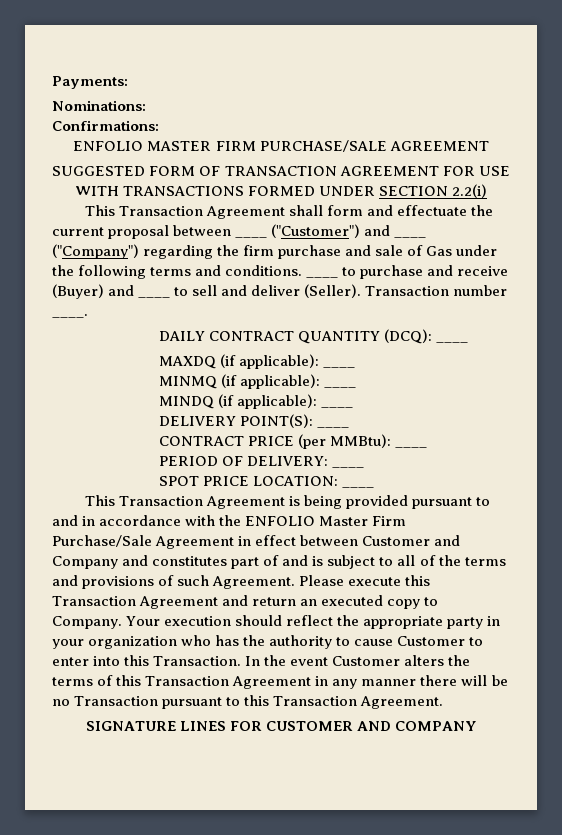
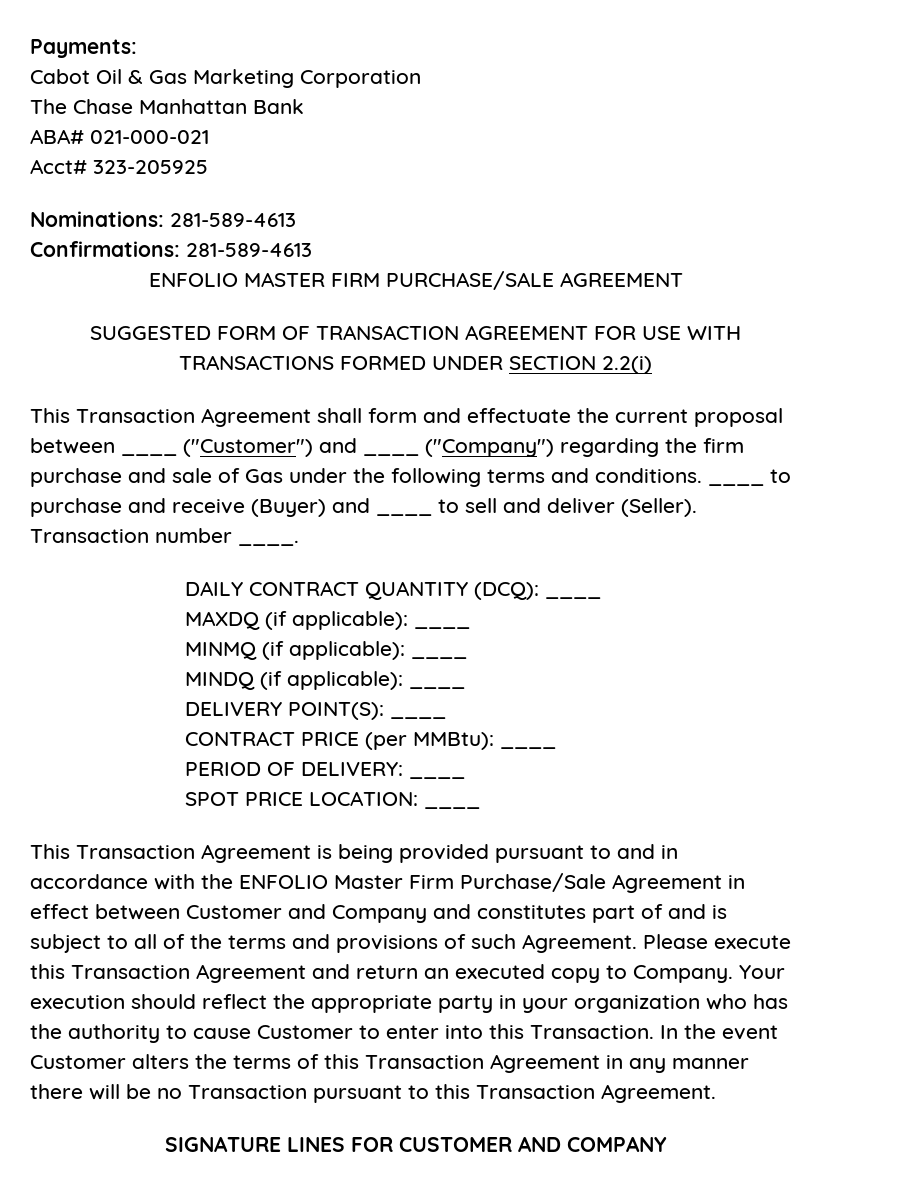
+ Cabot Oil & Gas Marketing Corporation
+ The Chase Manhattan Bank
+ ABA# 021-000-021
+ Acct# 323-205925
- Nominations:
+ Nominations: 281-589-4613
- Confirmations:
+ Confirmations: 281-589-4613

